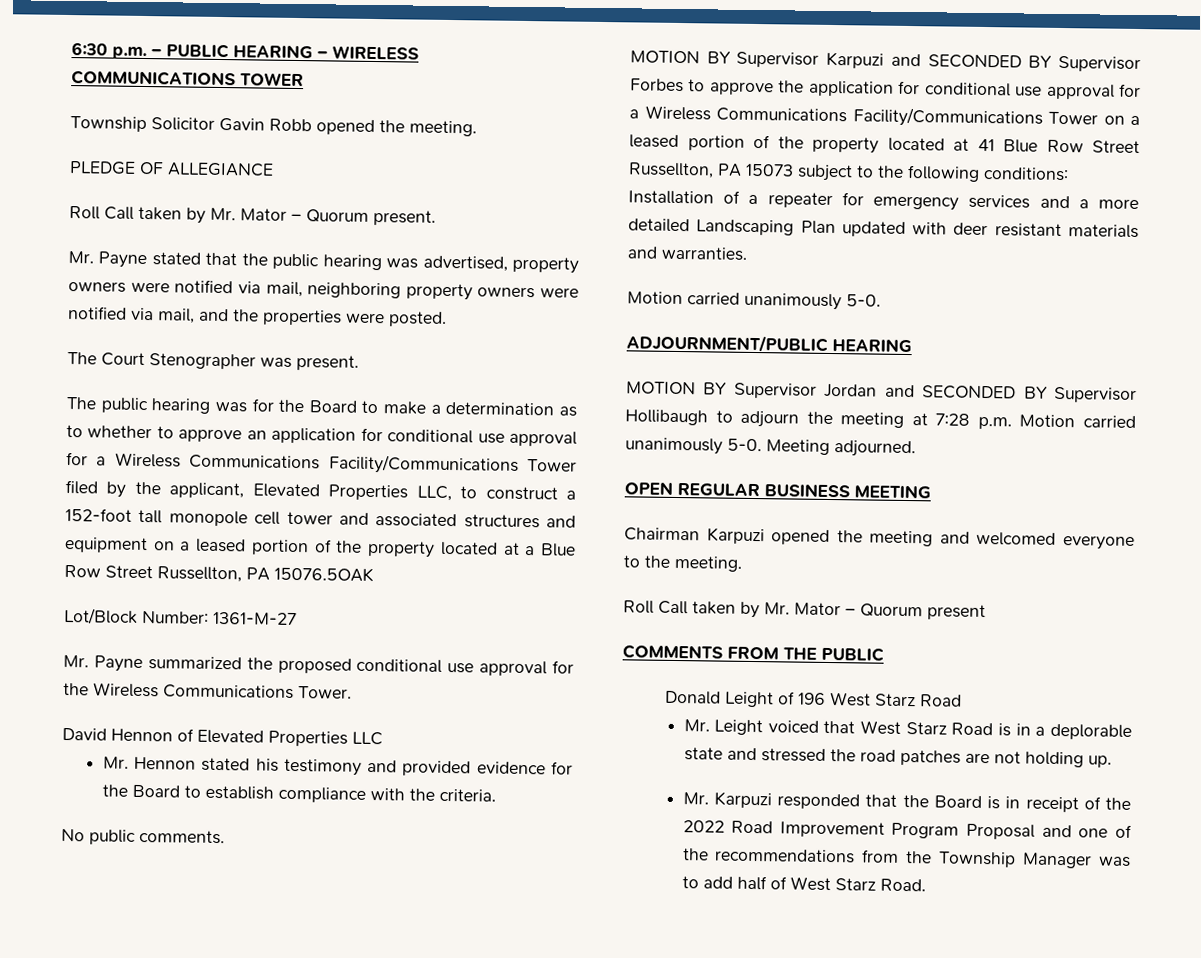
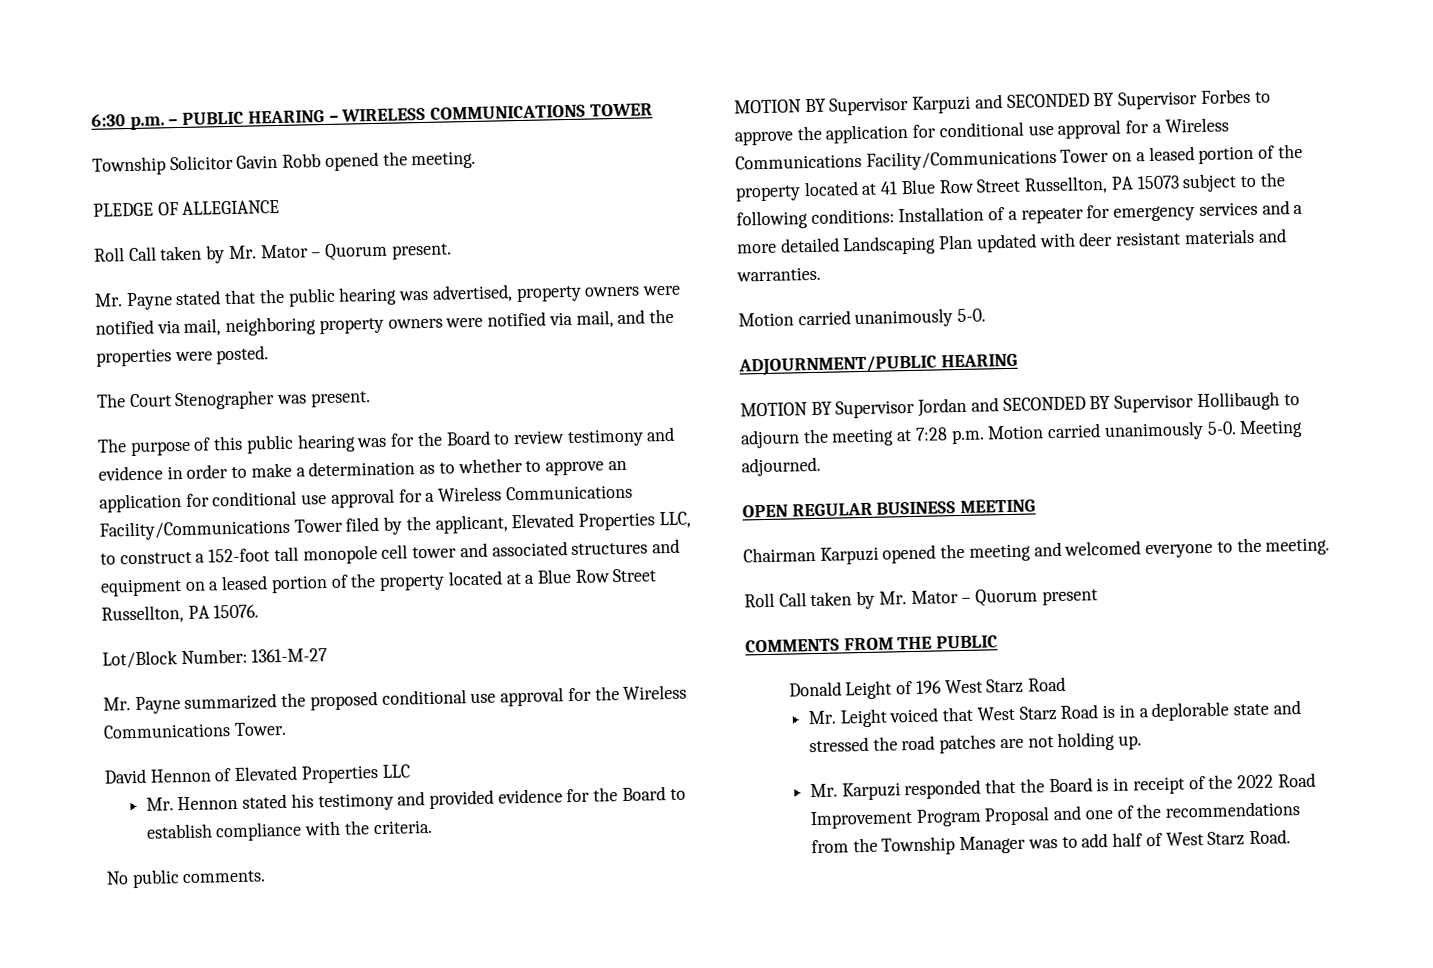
- The public hearing was for the Board to make a determination as to whether to approve an application for conditional use approval for a Wireless Communications Facility/Communications Tower filed by the applicant, Elevated Properties LLC, to construct a 152-foot tall monopole cell tower and associated structures and equipment on a leased portion of the property located at a Blue Row Street Russellton, PA 15076.5OAK
+ The purpose of this public hearing was for the Board to review testimony and evidence in order to make a determination as to whether to approve an application for conditional use approval for a Wireless Communications Facility/Communications Tower filed by the applicant, Elevated Properties LLC, to construct a 152-foot tall monopole cell tower and associated structures and equipment on a leased portion of the property located at a Blue Row Street Russellton, PA 15076.

